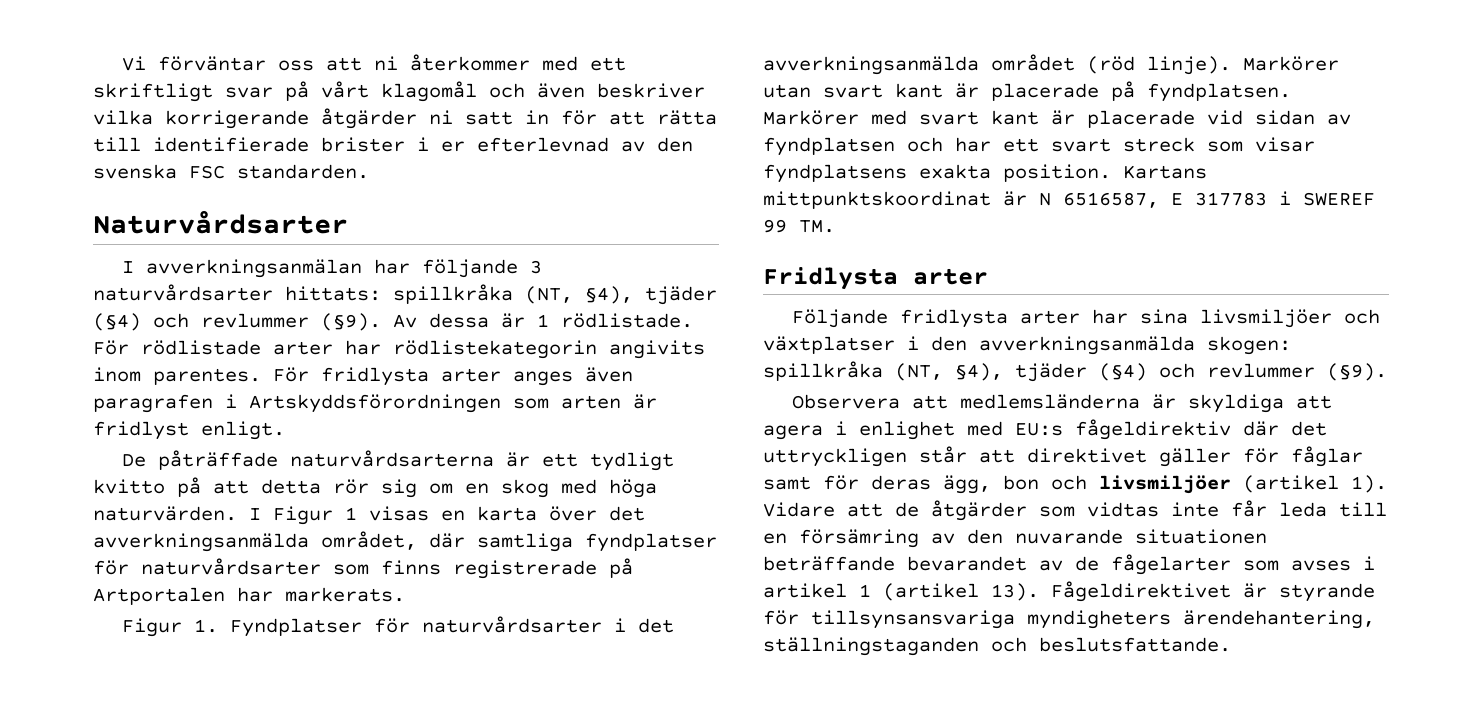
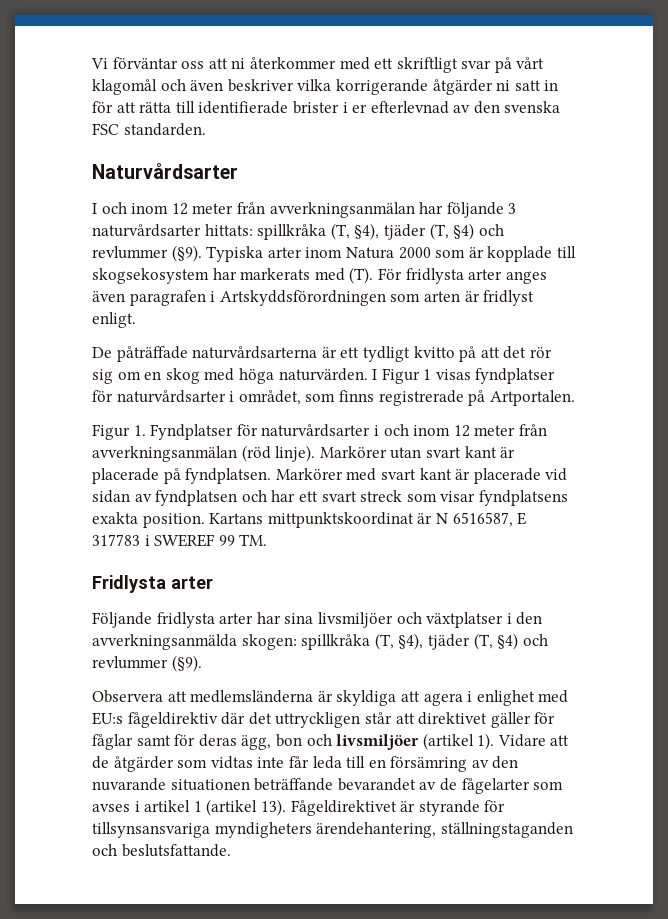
- I avverkningsanmälan har följande 3 naturvårdsarter hittats: spillkråka (NT, §4), tjäder (§4) och revlummer (§9). Av dessa är 1 rödlistade. För rödlistade arter har rödlistekategorin angivits inom parentes. För fridlysta arter anges även paragrafen i Artskyddsförordningen som arten är fridlyst enligt.
+ I och inom 12 meter från avverkningsanmälan har följande 3 naturvårdsarter hittats: spillkråka (T, §4), tjäder (T, §4) och revlummer (§9). Typiska arter inom Natura 2000 som är kopplade till skogsekosystem har markerats med (T). För fridlysta arter anges även paragrafen i Artskyddsförordningen som arten är fridlyst enligt.
- De påträffade naturvårdsarterna är ett tydligt kvitto på att detta rör sig om en skog med höga naturvärden.
+ De påträffade naturvårdsarterna är ett tydligt kvitto på att det rör sig om en skog med höga naturvärden.
- I Figur 1 visas en karta över det avverkningsanmälda området, där samtliga fyndplatser för naturvårdsarter som finns registrerade på Artportalen har markerats.
+ I Figur 1 visas fyndplatser för naturvårdsarter i området, som finns registrerade på Artportalen.
- Figur 1. Fyndplatser för naturvårdsarter i det avverkningsanmälda området (röd linje).
+ Figur 1. Fyndplatser för naturvårdsarter i och inom 12 meter från avverkningsanmälan (röd linje).
- Följande fridlysta arter har sina livsmiljöer och växtplatser i den avverkningsanmälda skogen: spillkråka (NT, §4), tjäder (§4) och revlummer (§9).
+ Följande fridlysta arter har sina livsmiljöer och växtplatser i den avverkningsanmälda skogen: spillkråka (T, §4), tjäder (T, §4) och revlummer (§9).

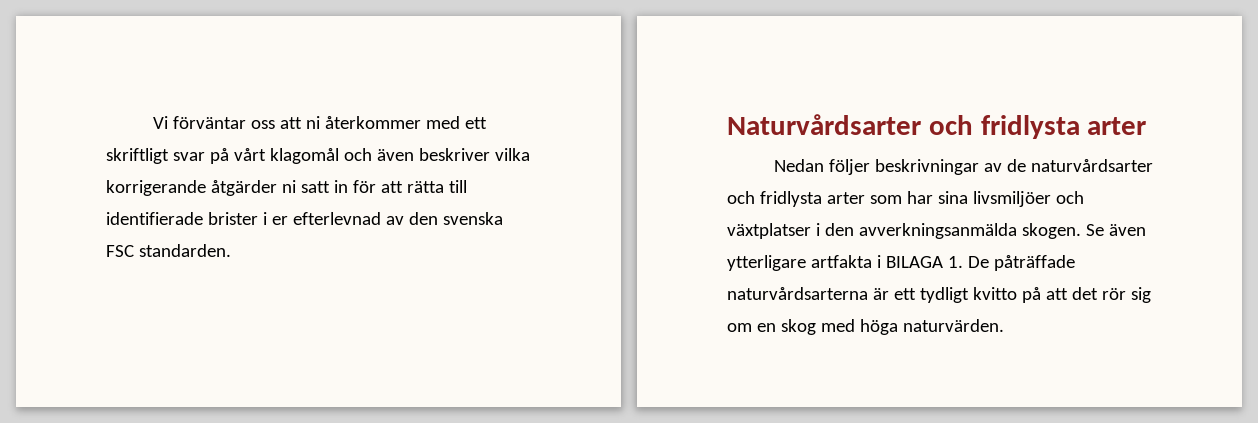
- Naturvårdsarter
- I och inom 12 meter från avverkningsanmälan har följande 3 naturvårdsarter hittats: spillkråka (T, §4), tjäder (T, §4) och revlummer (§9). Typiska arter inom Natura 2000 som är kopplade till skogsekosystem har markerats med (T). För fridlysta arter anges även paragrafen i Artskyddsförordningen som arten är fridlyst enligt.
- De påträffade naturvårdsarterna är ett tydligt kvitto på att det rör sig om en skog med höga naturvärden. I Figur 1 visas fyndplatser för naturvårdsarter i området, som finns registrerade på Artportalen.
- Figur 1. Fyndplatser för naturvårdsarter i och inom 12 meter från avverkningsanmälan (röd linje). Markörer utan svart kant är placerade på fyndplatsen. Markörer med svart kant är placerade vid sidan av fyndplatsen och har ett svart streck som visar fyndplatsens exakta position. Kartans mittpunktskoordinat är N 6516587, E 317783 i SWEREF 99 TM.
- Fridlysta arter
- Följande fridlysta arter har sina livsmiljöer och växtplatser i den avverkningsanmälda skogen: spillkråka (T, §4), tjäder (T, §4) och revlummer (§9).
- Observera att medlemsländerna är skyldiga att agera i enlighet med EU:s fågeldirektiv där det uttryckligen står att direktivet gäller för fåglar samt för deras ägg, bon och livsmiljöer (artikel 1). Vidare att de åtgärder som vidtas inte får leda till en försämring av den nuvarande situationen beträffande bevarandet av de fågelarter som avses i artikel 1 (artikel 13). Fågeldirektivet är styrande för tillsynsansvariga myndigheters ärendehantering, ställningstaganden och beslutsfattande.
+ Naturvårdsarter och fridlysta arter
+ Nedan följer beskrivningar av de naturvårdsarter och fridlysta arter som har sina livsmiljöer och växtplatser i den avverkningsanmälda skogen. Se även ytterligare artfakta i BILAGA 1. De påträffade naturvårdsarterna är ett tydligt kvitto på att det rör sig om en skog med höga naturvärden.

